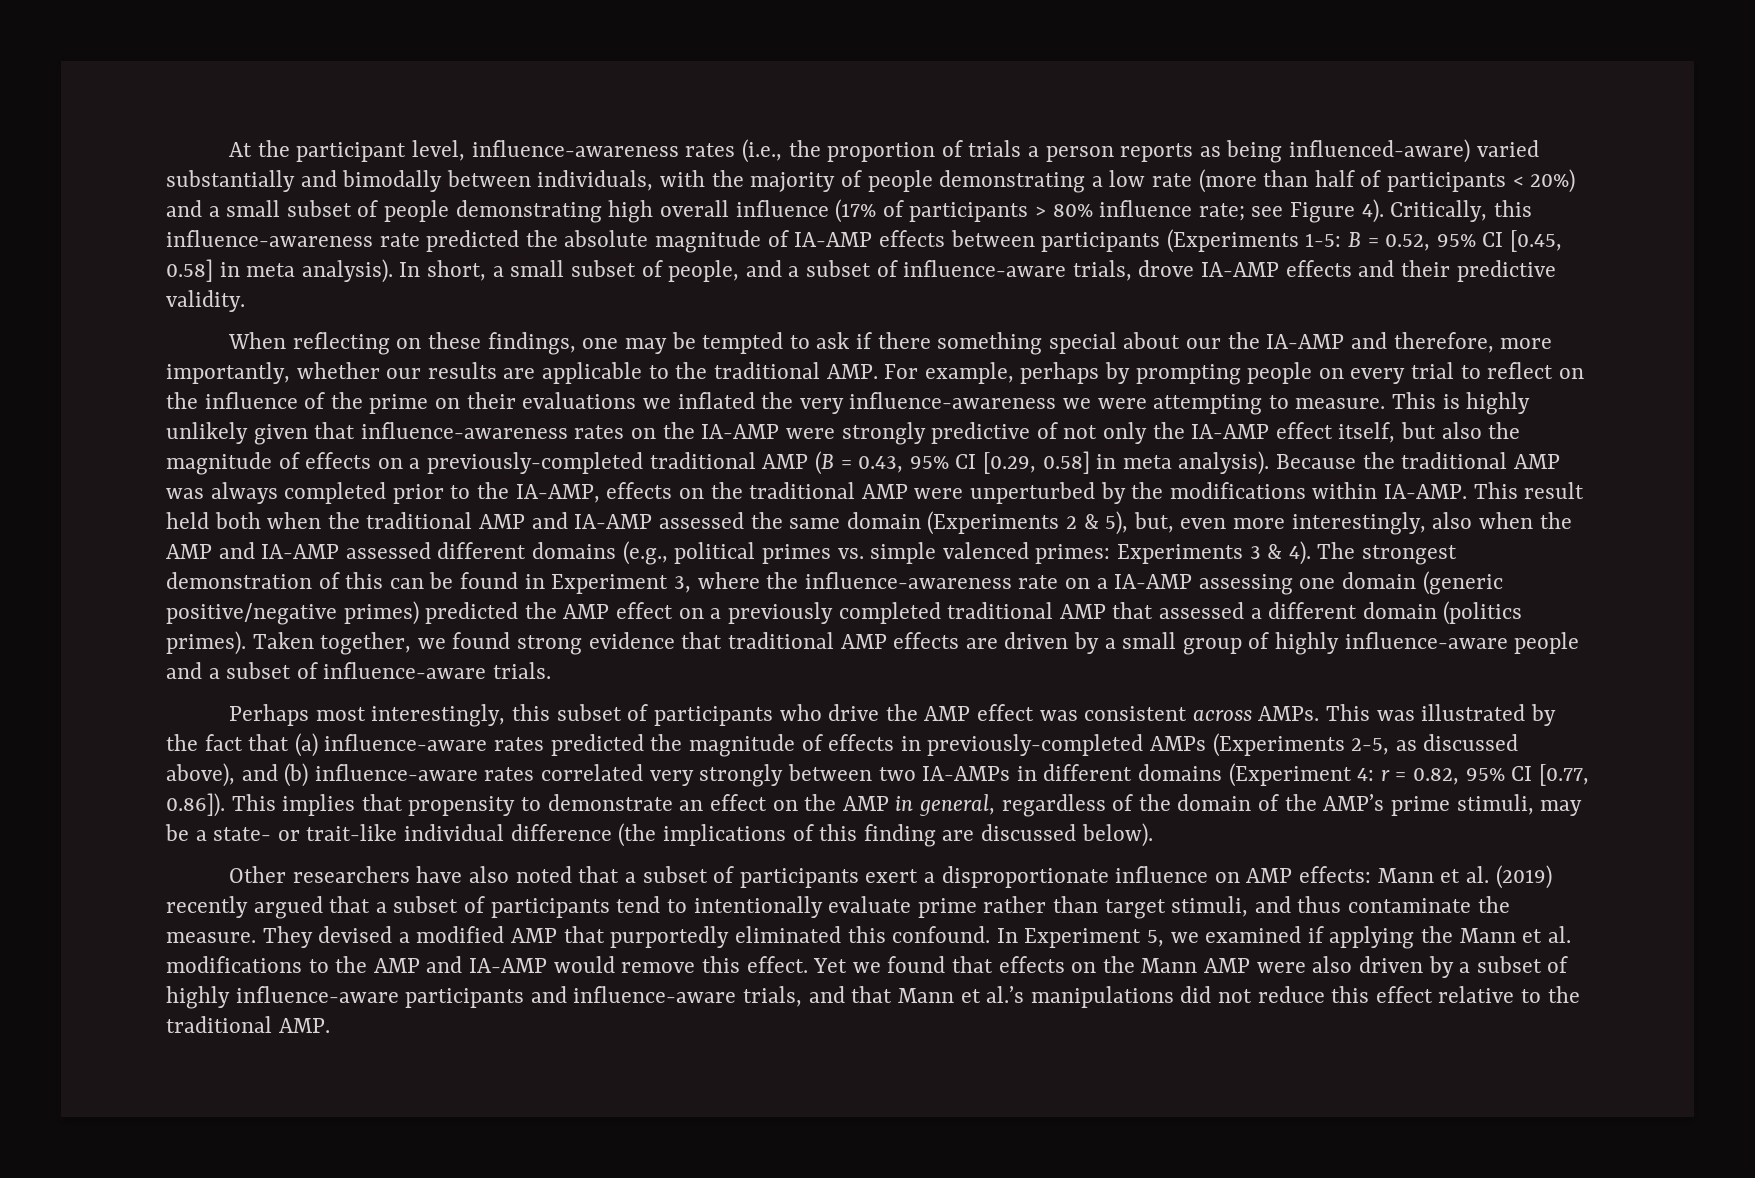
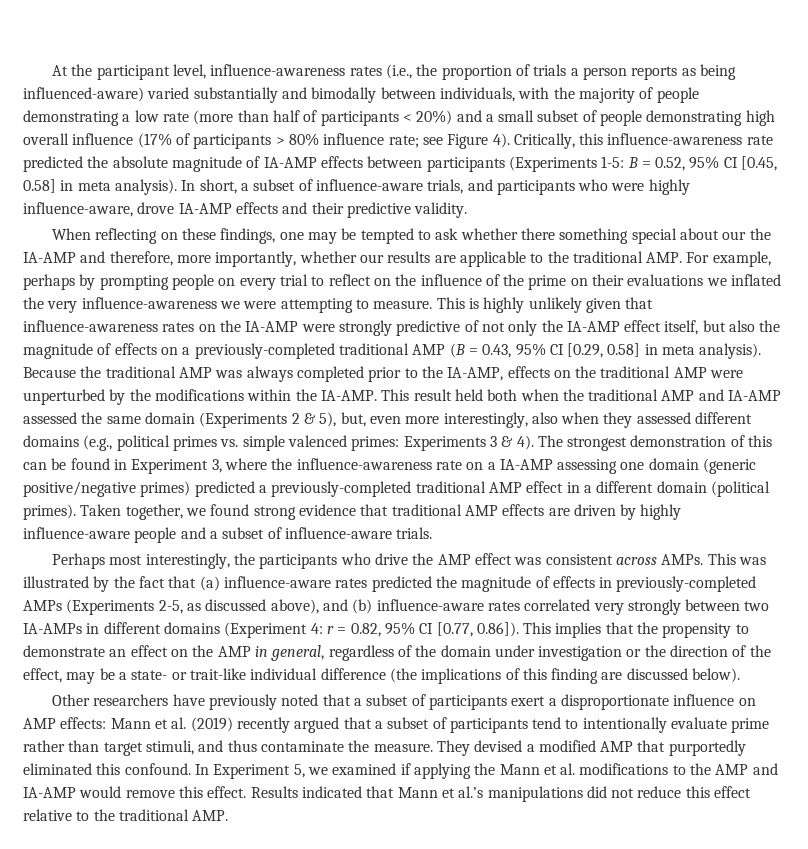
- In short, a small subset of people, and a subset of influence-aware trials, drove IA-AMP effects and their predictive validity.
+ In short, a subset of influence-aware trials, and participants who were highly influence-aware, drove IA-AMP effects and their predictive validity.
- When reflecting on these findings, one may be tempted to ask if there something special about our the IA-AMP and therefore, more importantly, whether our results are applicable to the traditional AMP. For example, perhaps by prompting people on every trial to reflect on the influence of the prime on their evaluations we inflated the very influence-awareness we were attempting to measure.
+ When reflecting on these findings, one may be tempted to ask whether there something special about our the IA-AMP and therefore, more importantly, whether our results are applicable to the traditional AMP. For example, perhaps by prompting people on every trial to reflect on the influence of the prime on their evaluations we inflated the very influence-awareness we were attempting to measure.
- Because the traditional AMP was always completed prior to the IA-AMP, effects on the traditional AMP were unperturbed by the modifications within IA-AMP.
+ Because the traditional AMP was always completed prior to the IA-AMP, effects on the traditional AMP were unperturbed by the modifications within the IA-AMP.
- This result held both when the traditional AMP and IA-AMP assessed the same domain (Experiments 2 & 5), but, even more interestingly, also when the AMP and IA-AMP assessed different domains (e.g., political primes vs. simple valenced primes: Experiments 3 & 4).
+ This result held both when the traditional AMP and IA-AMP assessed the same domain (Experiments 2 & 5), but, even more interestingly, also when they assessed different domains (e.g., political primes vs. simple valenced primes: Experiments 3 & 4).
- The strongest demonstration of this can be found in Experiment 3, where the influence-awareness rate on a IA-AMP assessing one domain (generic positive/negative primes) predicted the AMP effect on a previously completed traditional AMP that assessed a different domain (politics primes).
+ The strongest demonstration of this can be found in Experiment 3, where the influence-awareness rate on a IA-AMP assessing one domain (generic positive/negative primes) predicted a previously-completed traditional AMP effect in a different domain (political primes).
- Taken together, we found strong evidence that traditional AMP effects are driven by a small group of highly influence-aware people and a subset of influence-aware trials.
+ Taken together, we found strong evidence that traditional AMP effects are driven by highly influence-aware people and a subset of influence-aware trials.
- Perhaps most interestingly, this subset of participants who drive the AMP effect was consistent across AMPs.
+ Perhaps most interestingly, the participants who drive the AMP effect was consistent across AMPs.
- r = 0.82, 95% CI [0.77, 0.86]). This implies that propensity to demonstrate an effect on the AMP in general, regardless of the domain of the AMP’s prime stimuli, may be a state- or trait-like individual difference (the implications of this finding are discussed below).
+ r = 0.82, 95% CI [0.77, 0.86]). This implies that the propensity to demonstrate an effect on the AMP in general, regardless of the domain under investigation or the direction of the effect, may be a state- or trait-like individual difference (the implications of this finding are discussed below).
- Other researchers have also noted that a subset of participants exert a disproportionate influence on AMP effects: Mann et al. (2019) recently argued that a subset of participants tend to intentionally evaluate prime rather than target stimuli, and thus contaminate the measure.
+ Other researchers have previously noted that a subset of participants exert a disproportionate influence on AMP effects: Mann et al. (2019) recently argued that a subset of participants tend to intentionally evaluate prime rather than target stimuli, and thus contaminate the measure.
- Yet we found that effects on the Mann AMP were also driven by a subset of highly influence-aware participants and influence-aware trials, and that Mann et al.’s manipulations did not reduce this effect relative to the traditional AMP.
+ Results indicated that Mann et al.’s manipulations did not reduce this effect relative to the traditional AMP.

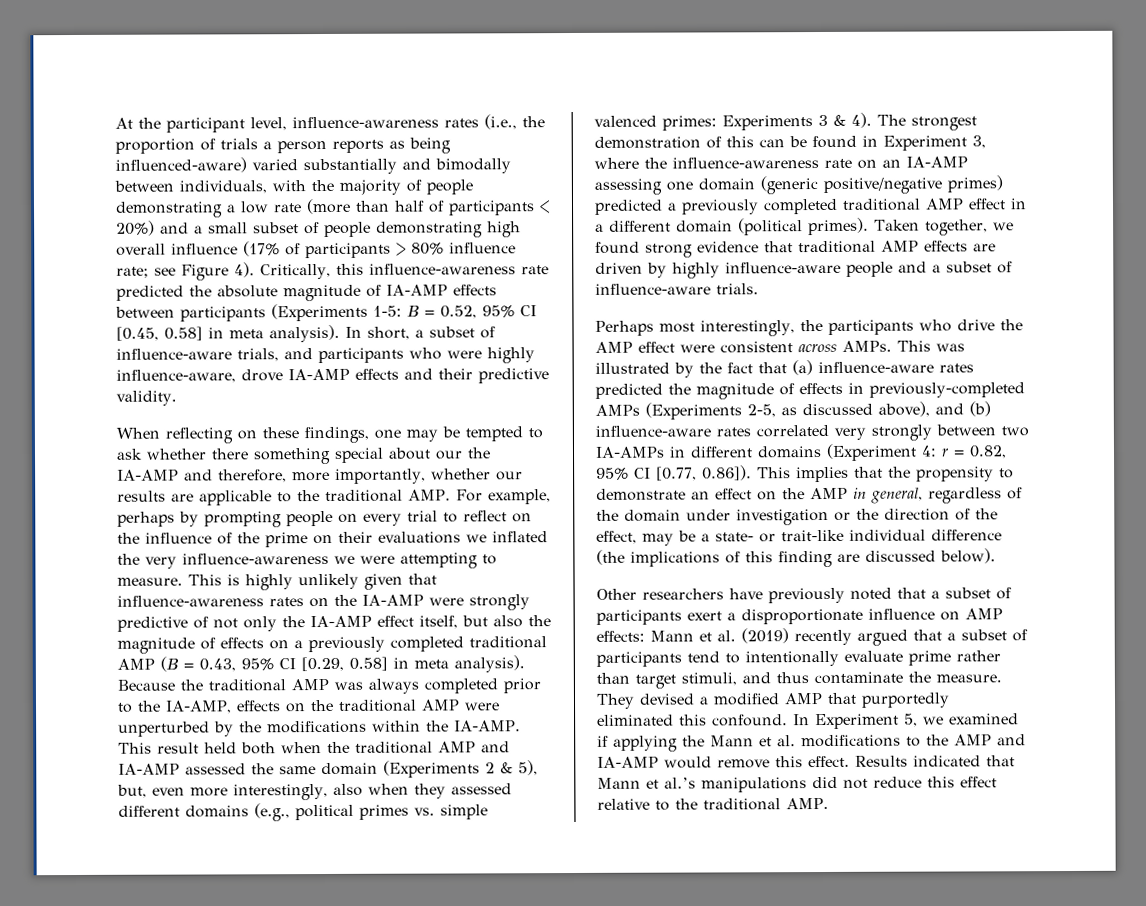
- This is highly unlikely given that influence-awareness rates on the IA-AMP were strongly predictive of not only the IA-AMP effect itself, but also the magnitude of effects on a previously-completed traditional AMP (B = 0.43, 95% CI [0.29, 0.58] in meta analysis).
+ This is highly unlikely given that influence-awareness rates on the IA-AMP were strongly predictive of not only the IA-AMP effect itself, but also the magnitude of effects on a previously completed traditional AMP (B = 0.43, 95% CI [0.29, 0.58] in meta analysis).
- The strongest demonstration of this can be found in Experiment 3, where the influence-awareness rate on a IA-AMP assessing one domain (generic positive/negative primes) predicted a previously-completed traditional AMP effect in a different domain (political primes).
+ The strongest demonstration of this can be found in Experiment 3, where the influence-awareness rate on an IA-AMP assessing one domain (generic positive/negative primes) predicted a previously completed traditional AMP effect in a different domain (political primes).
- Perhaps most interestingly, the participants who drive the AMP effect was consistent across AMPs.
+ Perhaps most interestingly, the participants who drive the AMP effect were consistent across AMPs.

